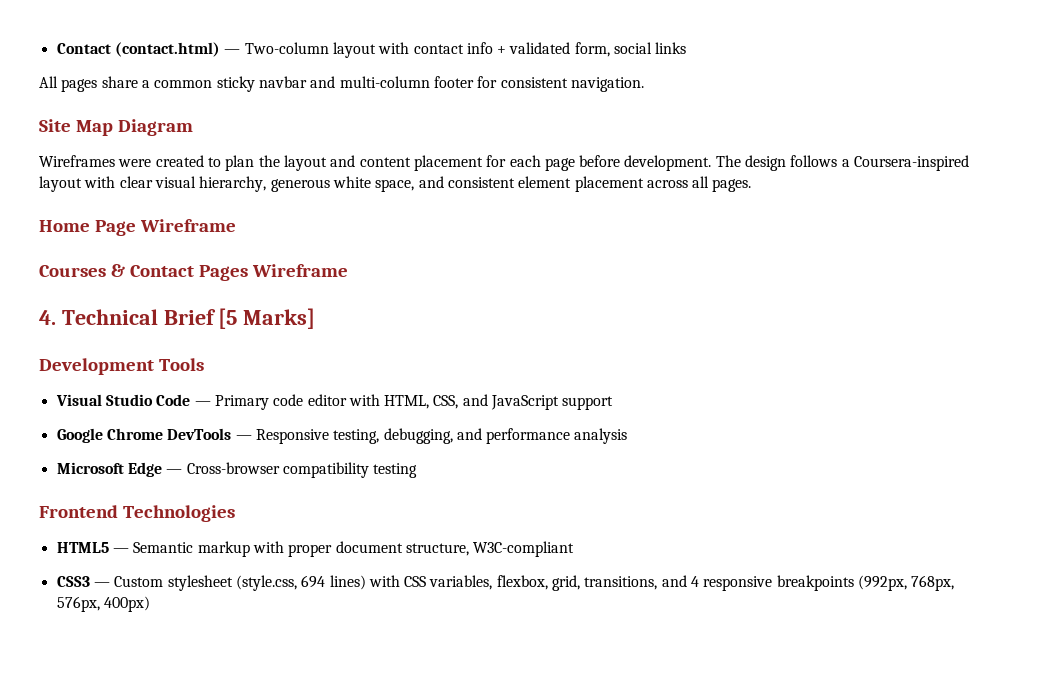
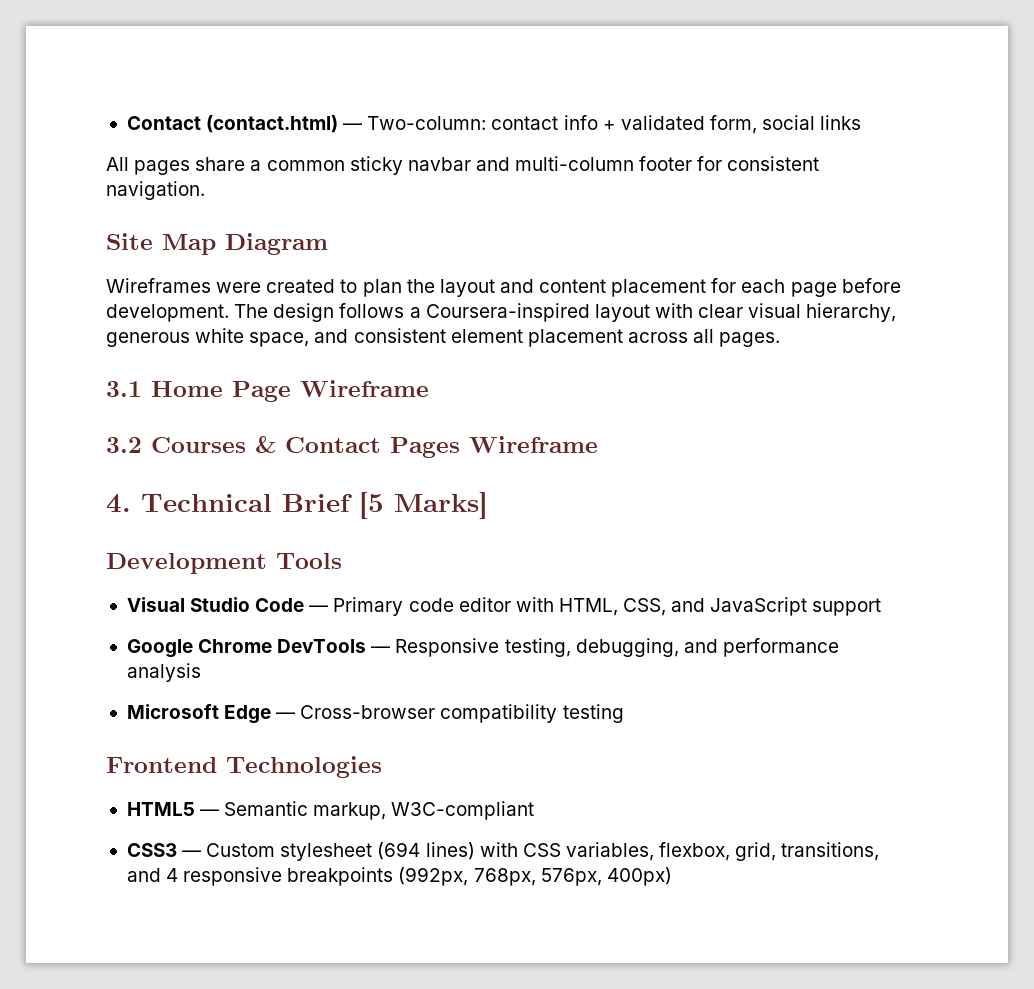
- Contact (contact.html) — Two-column layout with contact info + validated form, social links
+ Contact (contact.html) — Two-column: contact info + validated form, social links
- Home Page Wireframe
+ 3.1 Home Page Wireframe
- Courses & Contact Pages Wireframe
+ 3.2 Courses & Contact Pages Wireframe
- HTML5 — Semantic markup with proper document structure, W3C-compliant
+ HTML5 — Semantic markup, W3C-compliant
- CSS3 — Custom stylesheet (style.css, 694 lines) with CSS variables, flexbox, grid, transitions, and 4 responsive breakpoints (992px, 768px, 576px, 400px)
+ CSS3 — Custom stylesheet (694 lines) with CSS variables, flexbox, grid, transitions, and 4 responsive breakpoints (992px, 768px, 576px, 400px)

